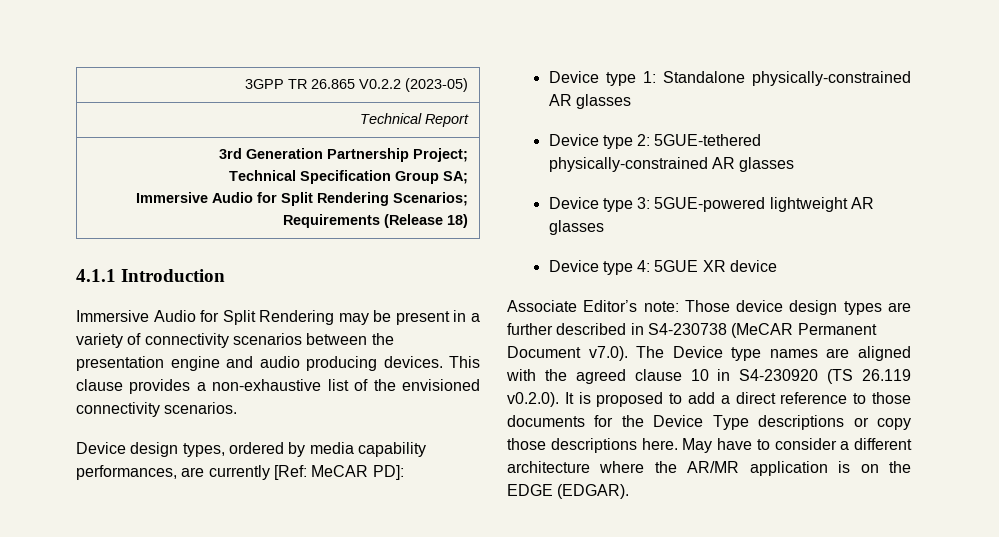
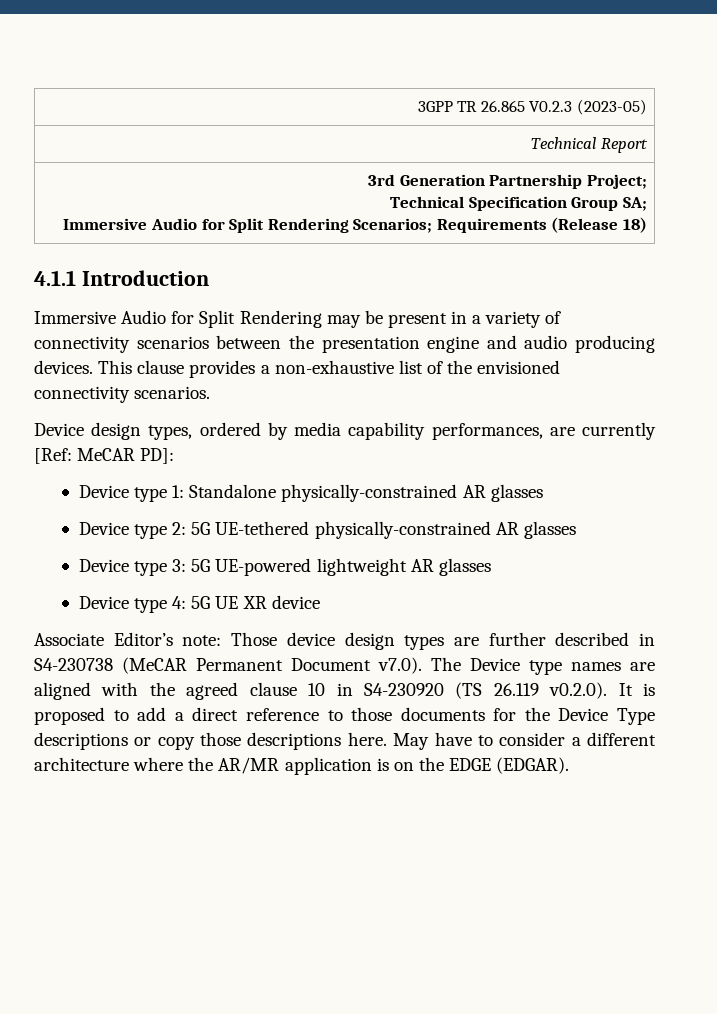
- 3GPP TR 26.865 V0.2.2 (2023-05)
+ 3GPP TR 26.865 V0.2.3 (2023-05)
- Device type 2: 5GUE-tethered physically-constrained AR glasses
+ Device type 2: 5G UE-tethered physically-constrained AR glasses
- Device type 3: 5GUE-powered lightweight AR glasses
+ Device type 3: 5G UE-powered lightweight AR glasses
- Device type 4: 5GUE XR device
+ Device type 4: 5G UE XR device

